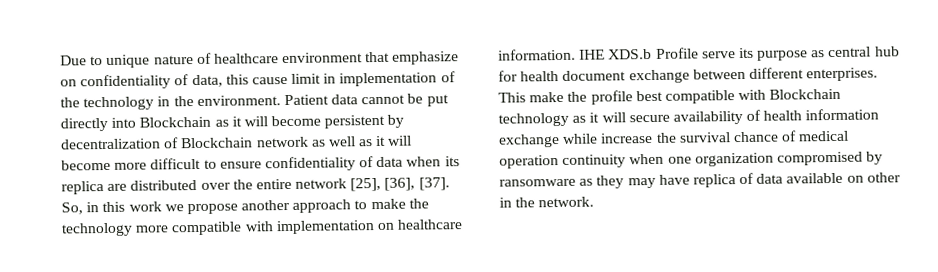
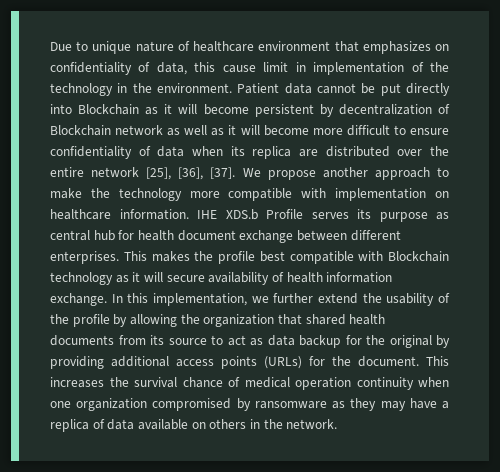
- Due to unique nature of healthcare environment that emphasize on confidentiality of data, this cause limit in implementation of the technology in the environment.
+ Due to unique nature of healthcare environment that emphasizes on confidentiality of data, this cause limit in implementation of the technology in the environment.
- So, in this work we propose another approach to make the technology more compatible with implementation on healthcare information.
+ We propose another approach to make the technology more compatible with implementation on healthcare information.
- IHE XDS.b Profile serve its purpose as central hub for health document exchange between different enterprises.
+ IHE XDS.b Profile serves its purpose as central hub for health document exchange between different enterprises.
- This make the profile best compatible with Blockchain technology as it will secure availability of health information exchange while increase the survival chance of medical operation continuity when one organization compromised by ransomware as they may have replica of data available on other in the network.
+ This makes the profile best compatible with Blockchain technology as it will secure availability of health information exchange. In this implementation, we further extend the usability of the profile by allowing the organization that shared health documents from its source to act as data backup for the original by providing additional access points (URLs) for the document. This increases the survival chance of medical operation continuity when one organization compromised by ransomware as they may have a replica of data available on others in the network.

